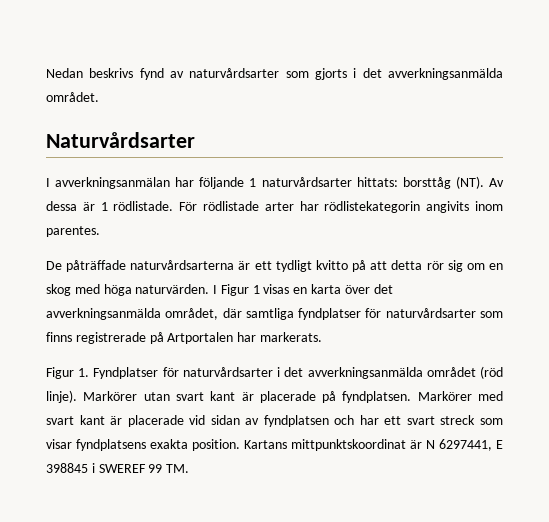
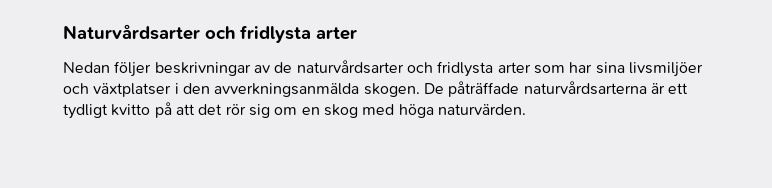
- Nedan beskrivs fynd av naturvårdsarter som gjorts i det avverkningsanmälda området.
- Naturvårdsarter
- I avverkningsanmälan har följande 1 naturvårdsarter hittats: borsttåg (NT). Av dessa är 1 rödlistade. För rödlistade arter har rödlistekategorin angivits inom parentes.
- De påträffade naturvårdsarterna är ett tydligt kvitto på att detta rör sig om en skog med höga naturvärden. I Figur 1 visas en karta över det avverkningsanmälda området, där samtliga fyndplatser för naturvårdsarter som finns registrerade på Artportalen har markerats.
- Figur 1. Fyndplatser för naturvårdsarter i det avverkningsanmälda området (röd linje). Markörer utan svart kant är placerade på fyndplatsen. Markörer med svart kant är placerade vid sidan av fyndplatsen och har ett svart streck som visar fyndplatsens exakta position. Kartans mittpunktskoordinat är N 6297441, E 398845 i SWEREF 99 TM.
+ Naturvårdsarter och fridlysta arter
+ Nedan följer beskrivningar av de naturvårdsarter och fridlysta arter som har sina livsmiljöer och växtplatser i den avverkningsanmälda skogen. De påträffade naturvårdsarterna är ett tydligt kvitto på att det rör sig om en skog med höga naturvärden.

